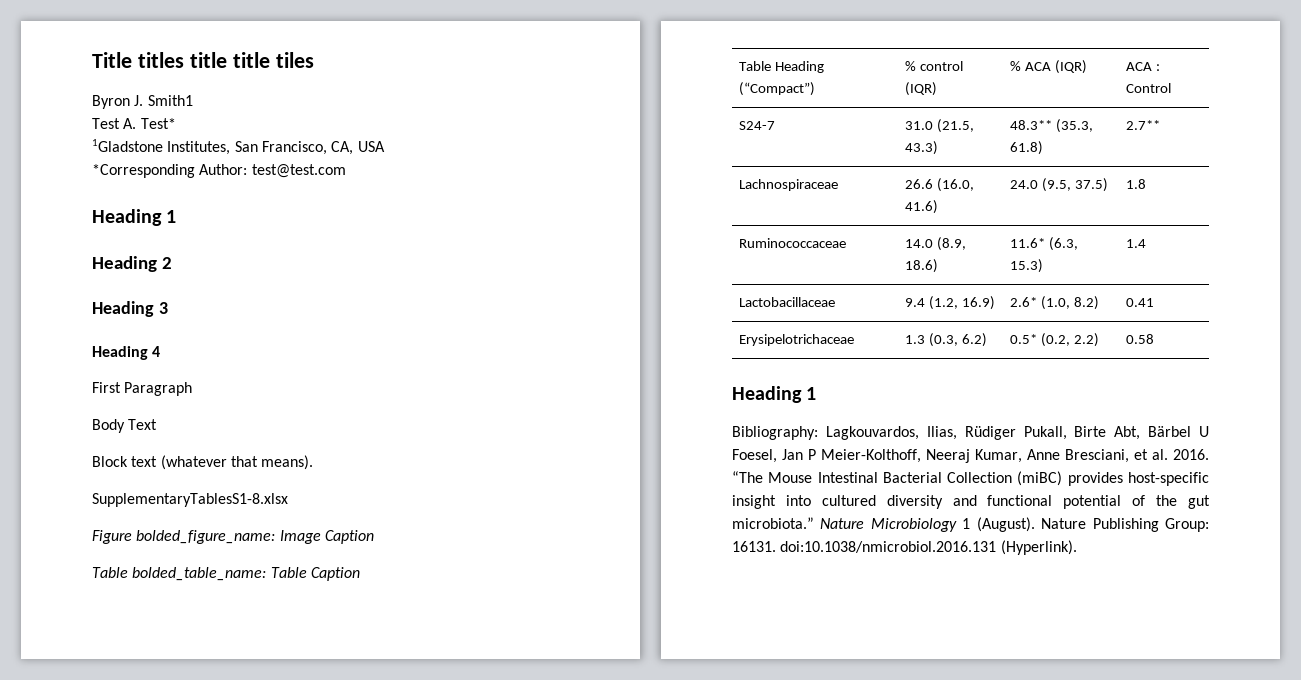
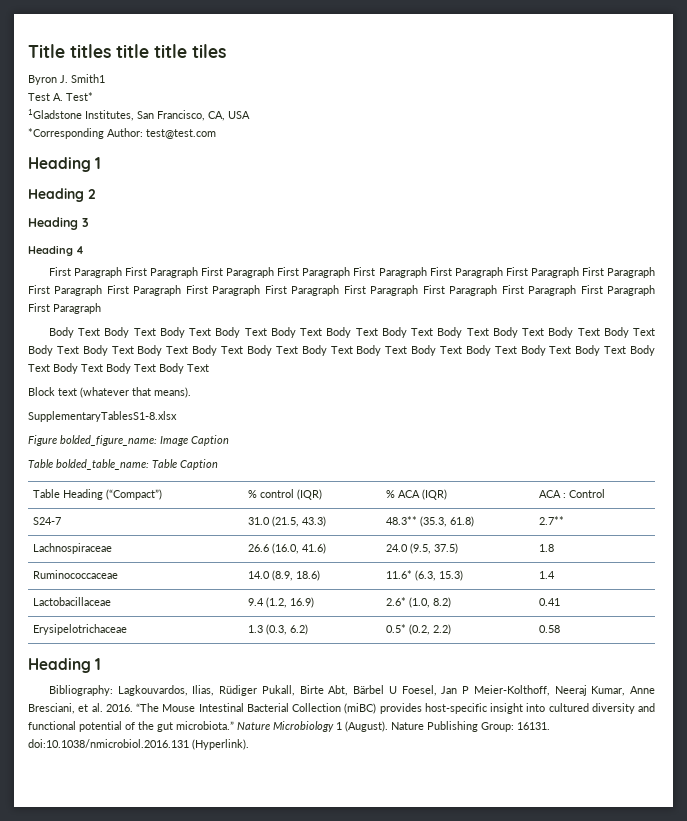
- First Paragraph
- Body Text
+ First Paragraph First Paragraph First Paragraph First Paragraph First Paragraph First Paragraph First Paragraph First Paragraph First Paragraph First Paragraph First Paragraph First Paragraph First Paragraph First Paragraph First Paragraph First Paragraph First Paragraph
+ Body Text Body Text Body Text Body Text Body Text Body Text Body Text Body Text Body Text Body Text Body Text Body Text Body Text Body Text Body Text Body Text Body Text Body Text Body Text Body Text Body Text Body Text Body Text Body Text Body Text Body Text

